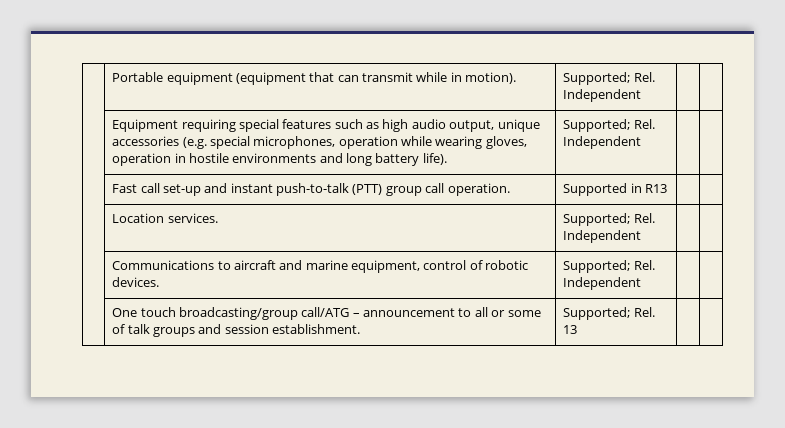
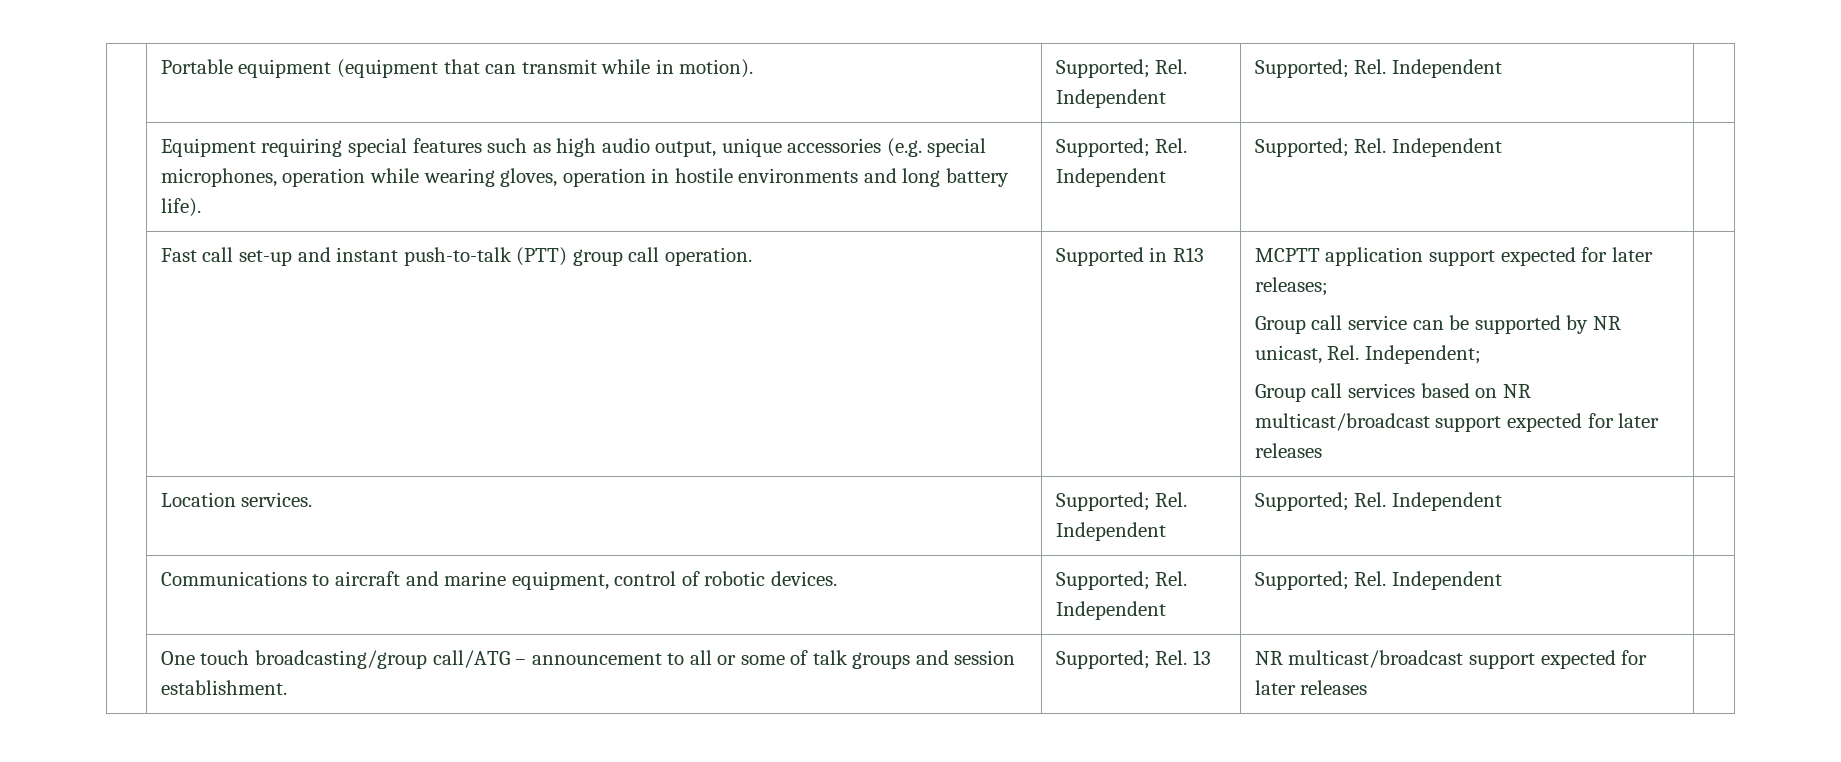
- | Portable equipment (equipment that can transmit while in motion). | Supported; Rel. Independent | |
+ | Portable equipment (equipment that can transmit while in motion). | Supported; Rel. Independent | Supported; Rel. Independent |
- | Equipment requiring special features such as high audio output, unique accessories (e.g. special microphones, operation while wearing gloves, operation in hostile environments and long battery life). | Supported; Rel. Independent | |
+ | Equipment requiring special features such as high audio output, unique accessories (e.g. special microphones, operation while wearing gloves, operation in hostile environments and long battery life). | Supported; Rel. Independent | Supported; Rel. Independent |
+ MCPTT application support expected for later releases;
+ Group call service can be supported by NR unicast, Rel. Independent;
+ Group call services based on NR multicast/broadcast support expected for later releases
- | Location services. | Supported; Rel. Independent | |
+ | Location services. | Supported; Rel. Independent | Supported; Rel. Independent |
- | Communications to aircraft and marine equipment, control of robotic devices. | Supported; Rel. Independent | |
+ | Communications to aircraft and marine equipment, control of robotic devices. | Supported; Rel. Independent | Supported; Rel. Independent |
- | One touch broadcasting/group call/ATG – announcement to all or some of talk groups and session establishment. | Supported; Rel. 13 | |
+ | One touch broadcasting/group call/ATG – announcement to all or some of talk groups and session establishment. | Supported; Rel. 13 | NR multicast/broadcast support expected for later releases |

